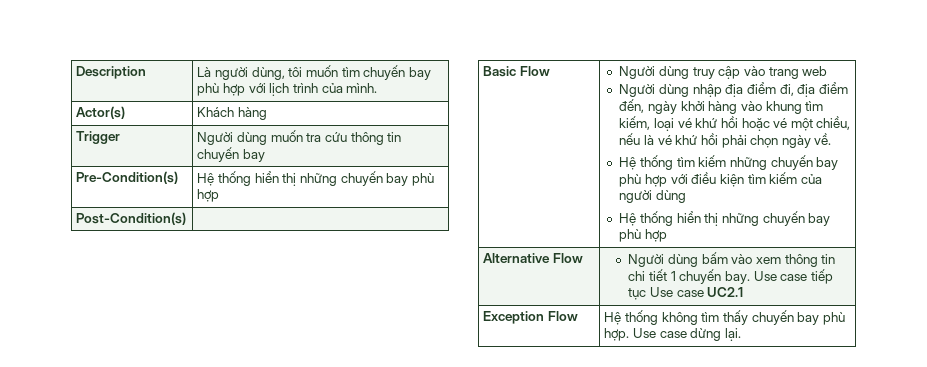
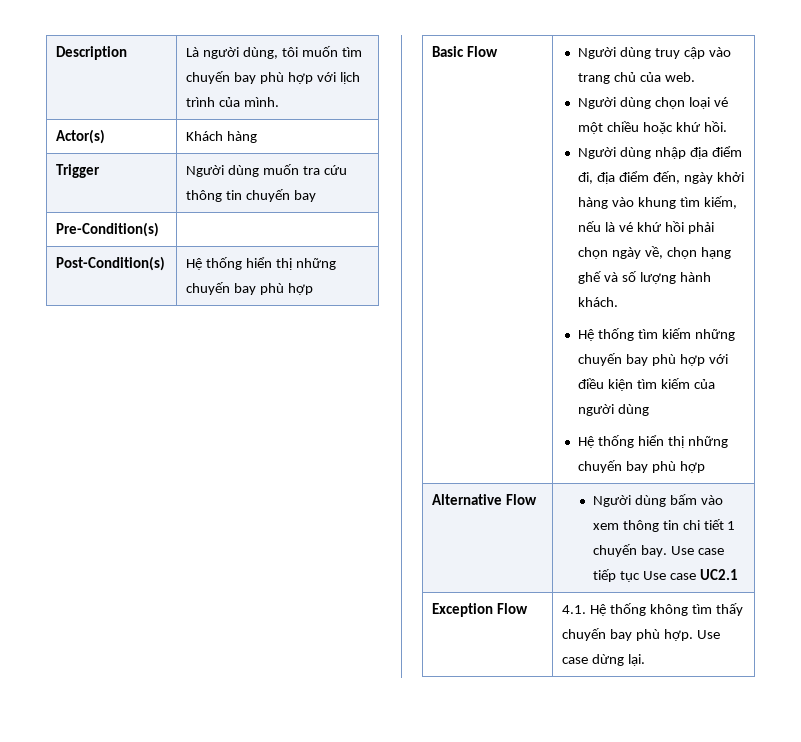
- Pre-Condition(s) | Hệ thống hiển thị những chuyến bay phù hợp
- Post-Condition(s) |
+ Pre-Condition(s) |
+ Post-Condition(s) | Hệ thống hiển thị những chuyến bay phù hợp
- Người dùng truy cập vào trang web
+ Người dùng truy cập vào trang chủ của web.
+ Người dùng chọn loại vé một chiều hoặc khứ hồi.
- Người dùng nhập địa điểm đi, địa điểm đến, ngày khởi hàng vào khung tìm kiếm, loại vé khứ hồi hoặc vé một chiều, nếu là vé khứ hồi phải chọn ngày về.
+ Người dùng nhập địa điểm đi, địa điểm đến, ngày khởi hàng vào khung tìm kiếm, nếu là vé khứ hồi phải chọn ngày về, chọn hạng ghế và số lượng hành khách.
- Exception Flow | Hệ thống không tìm thấy chuyến bay phù hợp. Use case dừng lại.
+ Exception Flow | 4.1. Hệ thống không tìm thấy chuyến bay phù hợp. Use case dừng lại.

